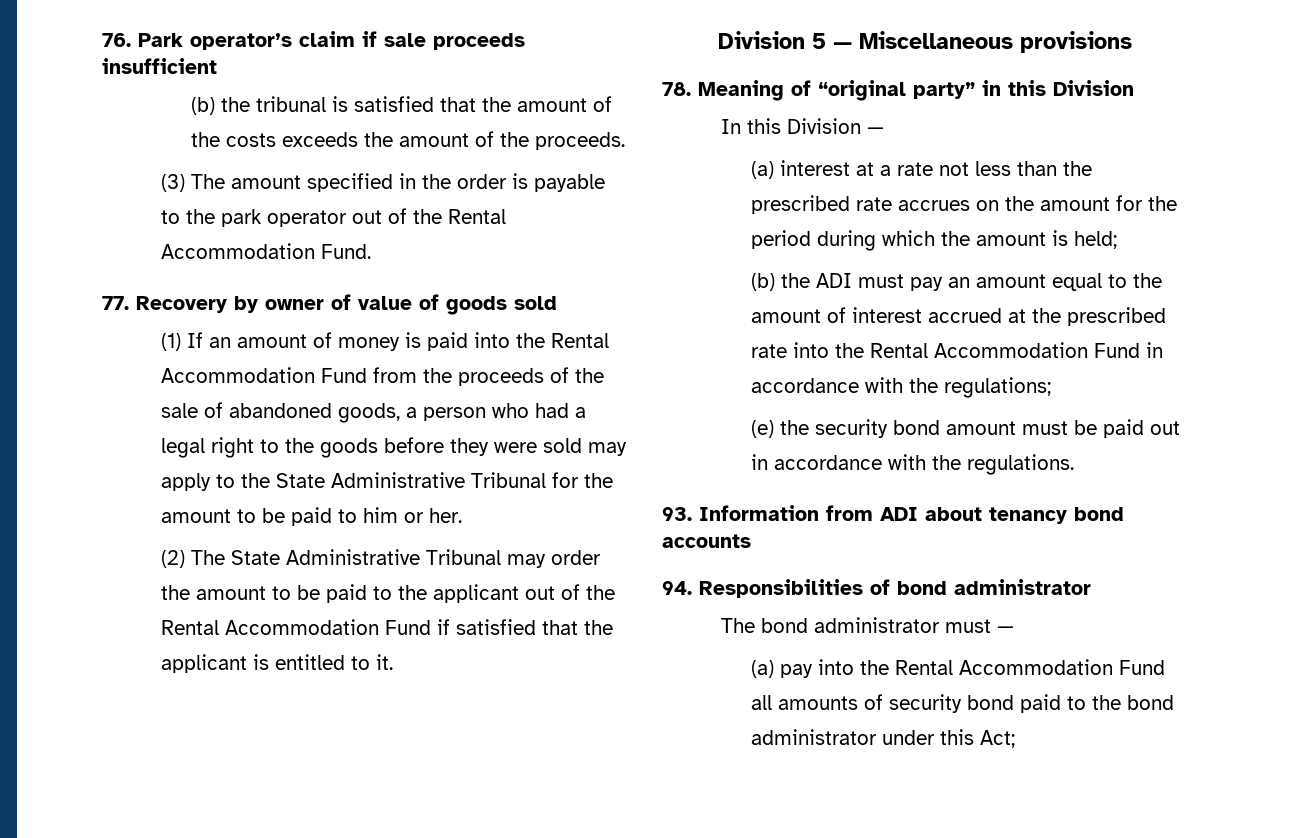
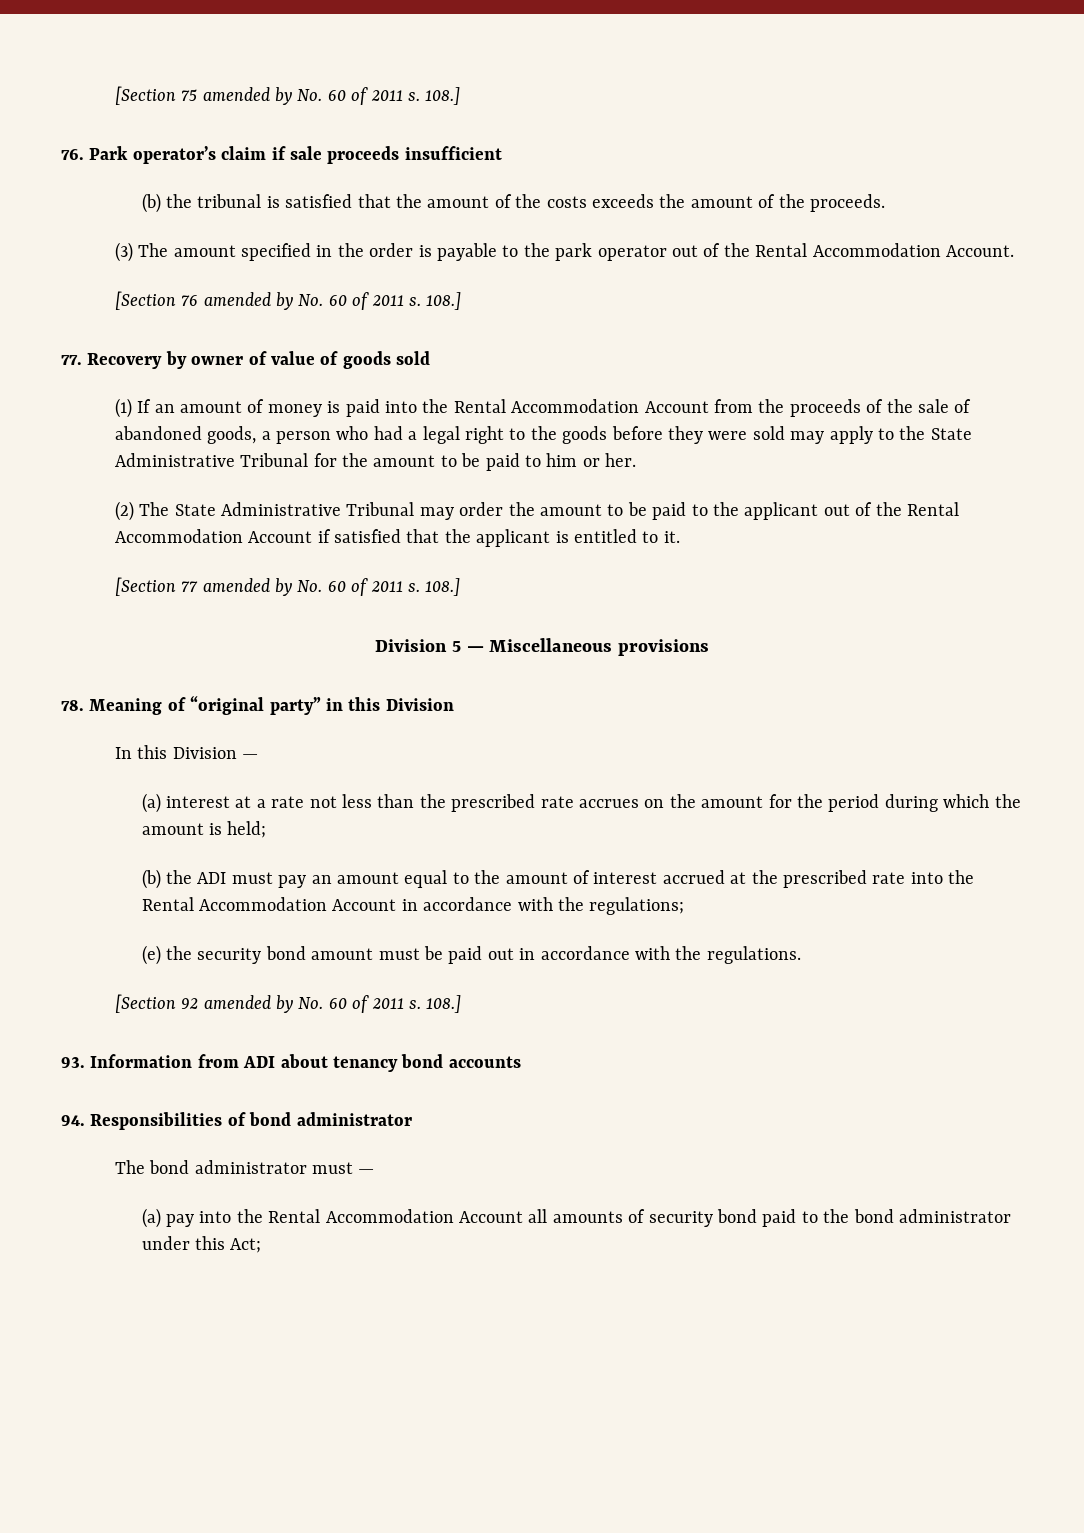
+ [Section 75 amended by No. 60 of 2011 s. 108.]
- (3) The amount specified in the order is payable to the park operator out of the Rental Accommodation Fund.
+ (3) The amount specified in the order is payable to the park operator out of the Rental Accommodation Account.
+ [Section 76 amended by No. 60 of 2011 s. 108.]
- (1) If an amount of money is paid into the Rental Accommodation Fund from the proceeds of the sale of abandoned goods, a person who had a legal right to the goods before they were sold may apply to the State Administrative Tribunal for the amount to be paid to him or her.
+ (1) If an amount of money is paid into the Rental Accommodation Account from the proceeds of the sale of abandoned goods, a person who had a legal right to the goods before they were sold may apply to the State Administrative Tribunal for the amount to be paid to him or her.
- (2) The State Administrative Tribunal may order the amount to be paid to the applicant out of the Rental Accommodation Fund if satisfied that the applicant is entitled to it.
+ (2) The State Administrative Tribunal may order the amount to be paid to the applicant out of the Rental Accommodation Account if satisfied that the applicant is entitled to it.
+ [Section 77 amended by No. 60 of 2011 s. 108.]
- (b) the ADI must pay an amount equal to the amount of interest accrued at the prescribed rate into the Rental Accommodation Fund in accordance with the regulations;
+ (b) the ADI must pay an amount equal to the amount of interest accrued at the prescribed rate into the Rental Accommodation Account in accordance with the regulations;
+ [Section 92 amended by No. 60 of 2011 s. 108.]
- (a) pay into the Rental Accommodation Fund all amounts of security bond paid to the bond administrator under this Act;
+ (a) pay into the Rental Accommodation Account all amounts of security bond paid to the bond administrator under this Act;

